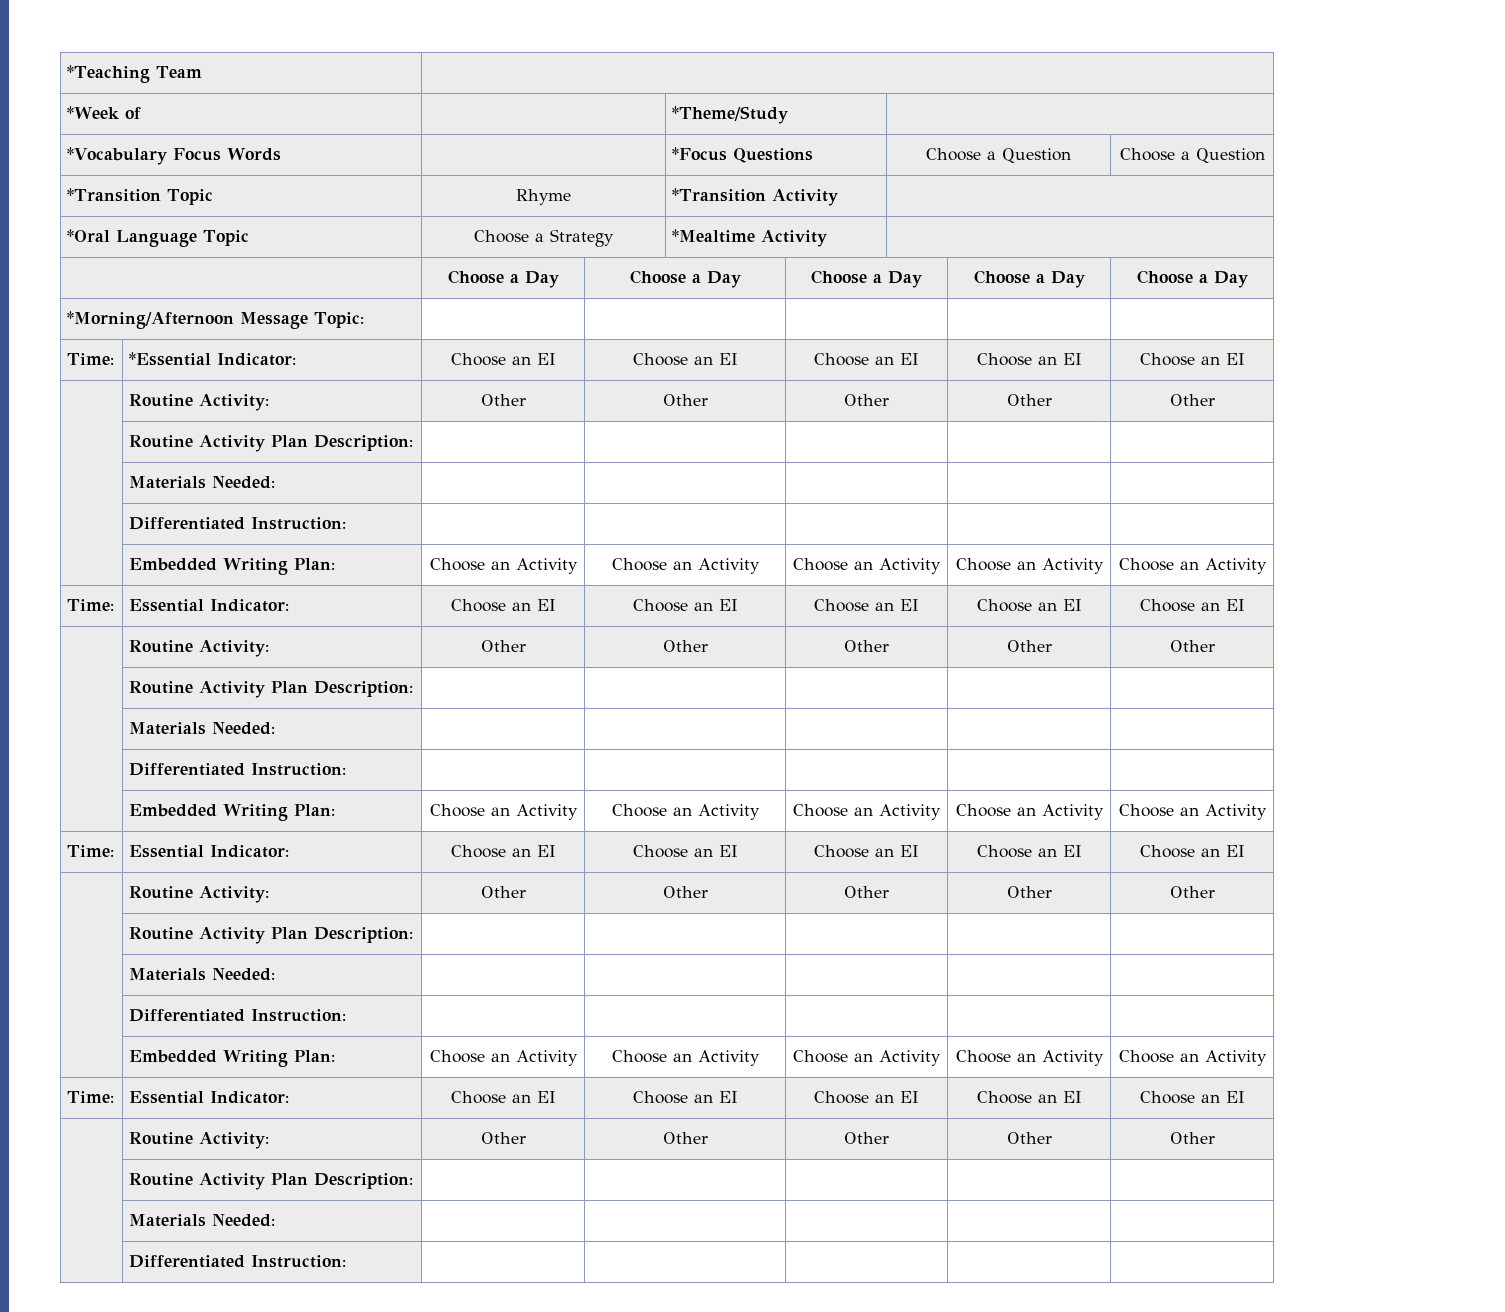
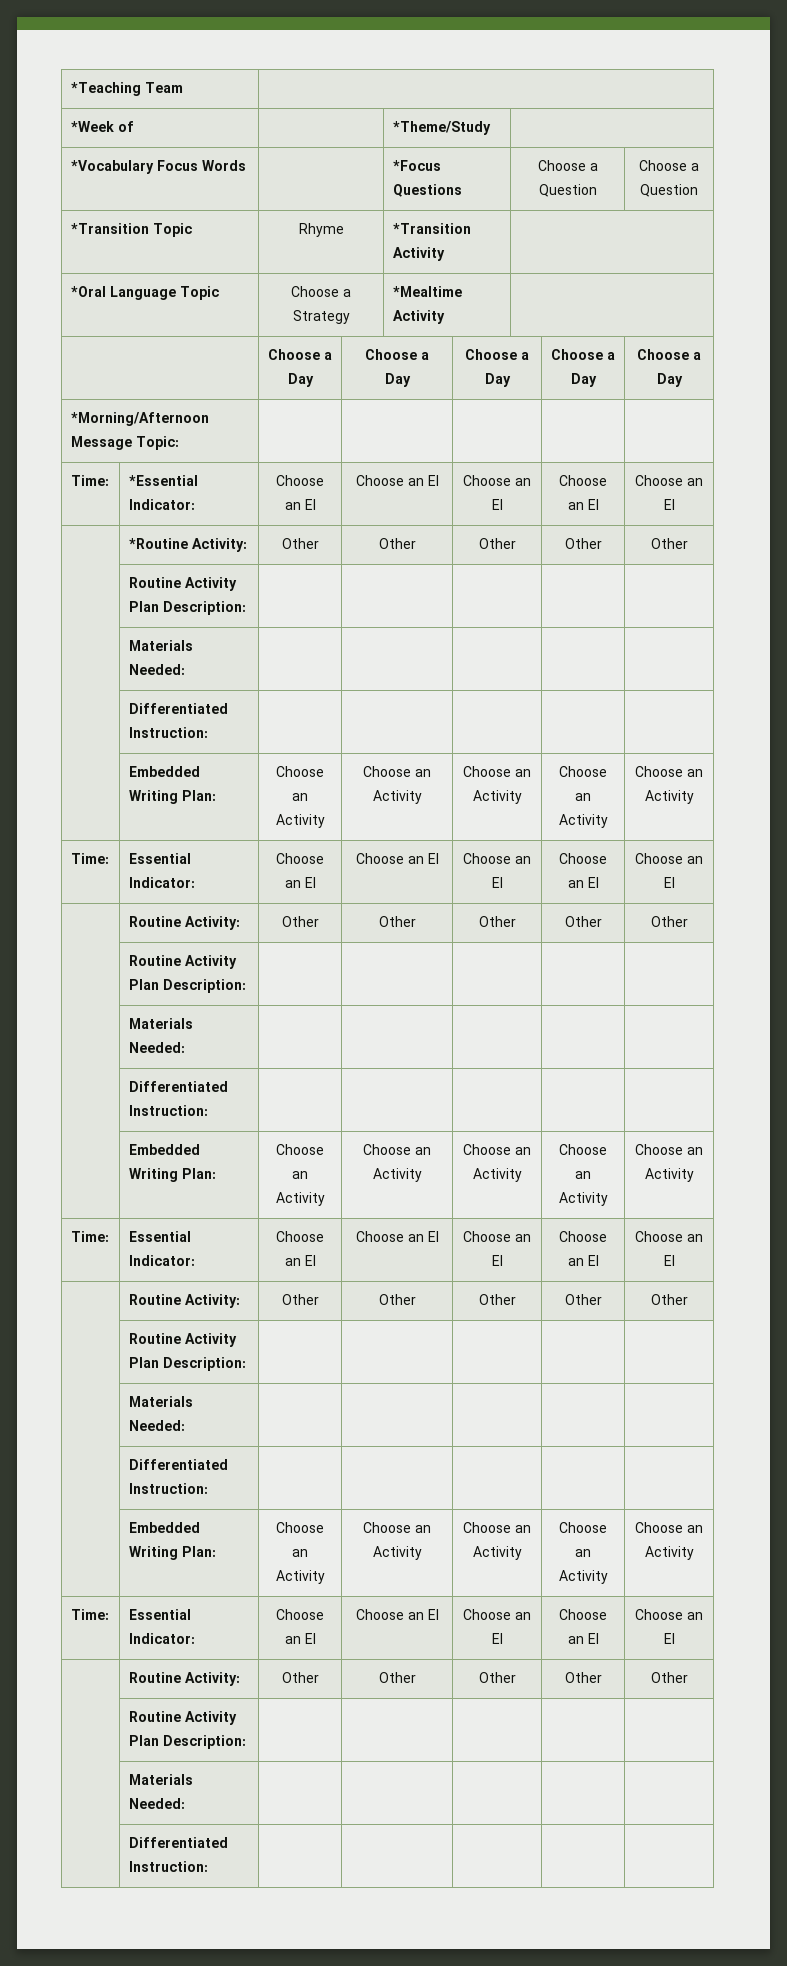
  Time: | *Essential Indicator: | Choose an EI | Choose an EI | Choose an EI | Choose an EI | Choose an EI
- | Routine Activity: | Other | Other | Other | Other | Other
+ | *Routine Activity: | Other | Other | Other | Other | Other

